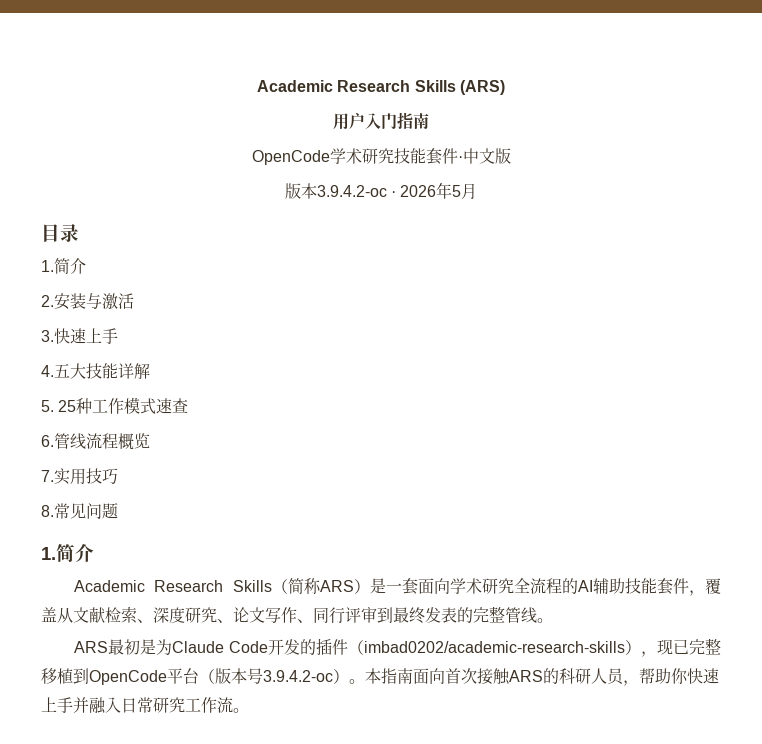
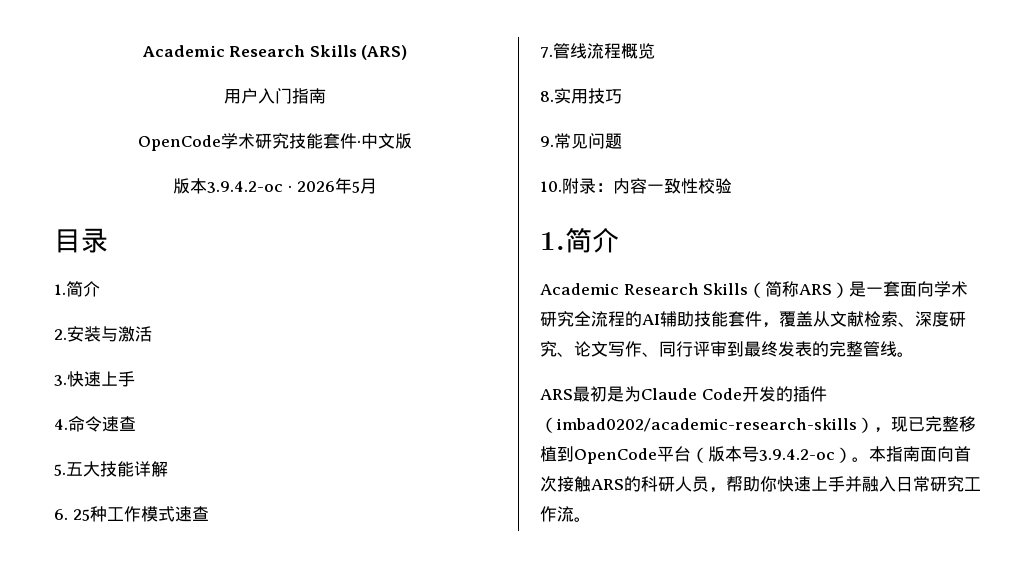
- 4.五大技能详解
+ 4.命令速查
+ 5.五大技能详解
- 5. 25种工作模式速查
+ 6. 25种工作模式速查
- 6.管线流程概览
+ 7.管线流程概览
- 7.实用技巧
+ 8.实用技巧
- 8.常见问题
+ 9.常见问题
+ 10.附录：内容一致性校验

